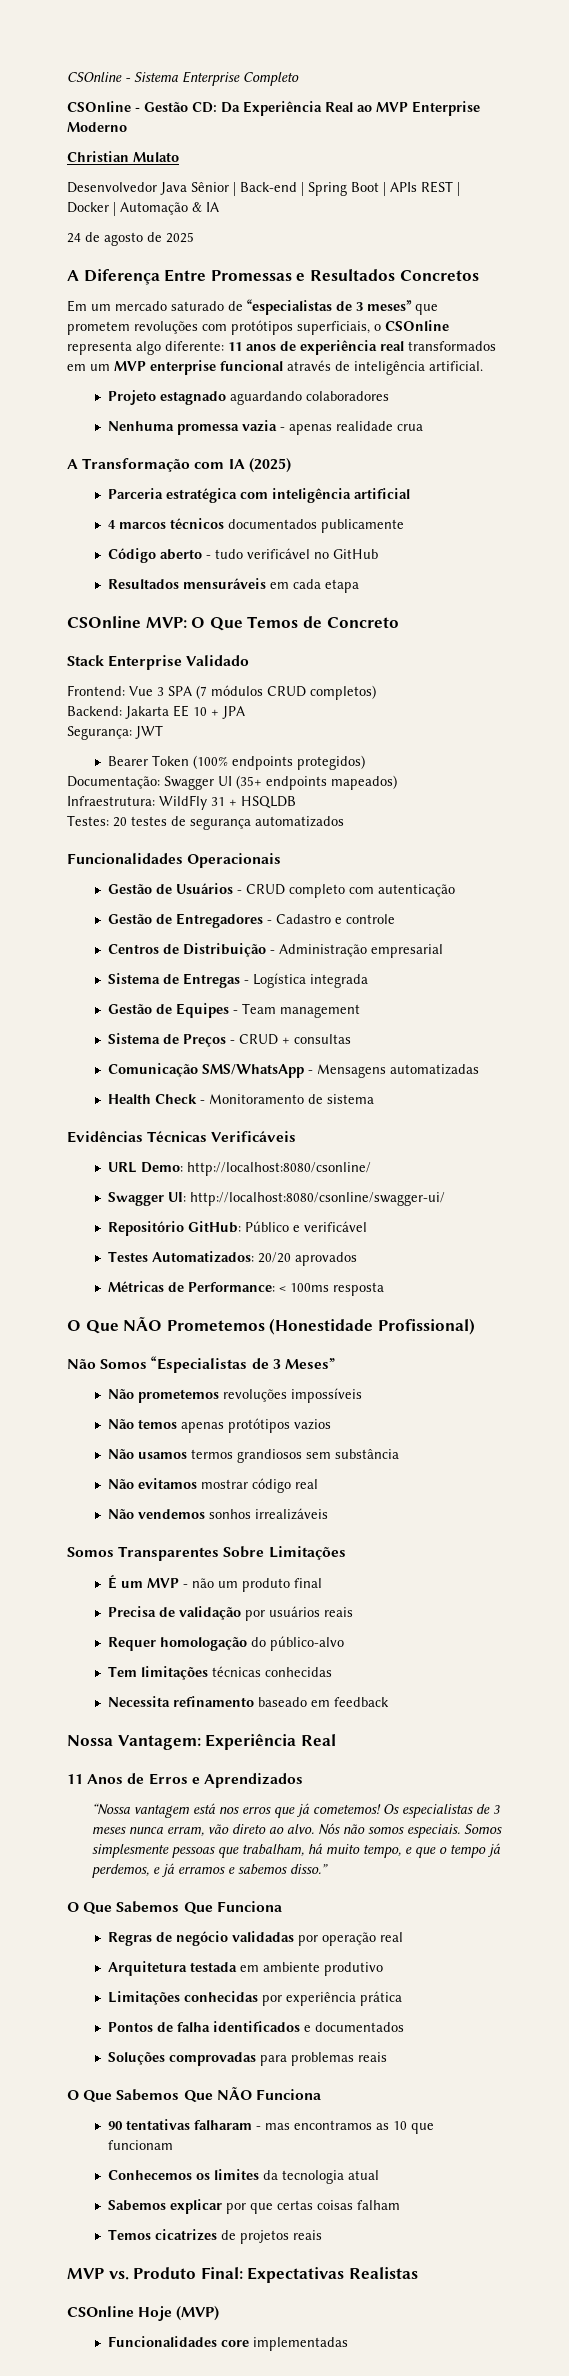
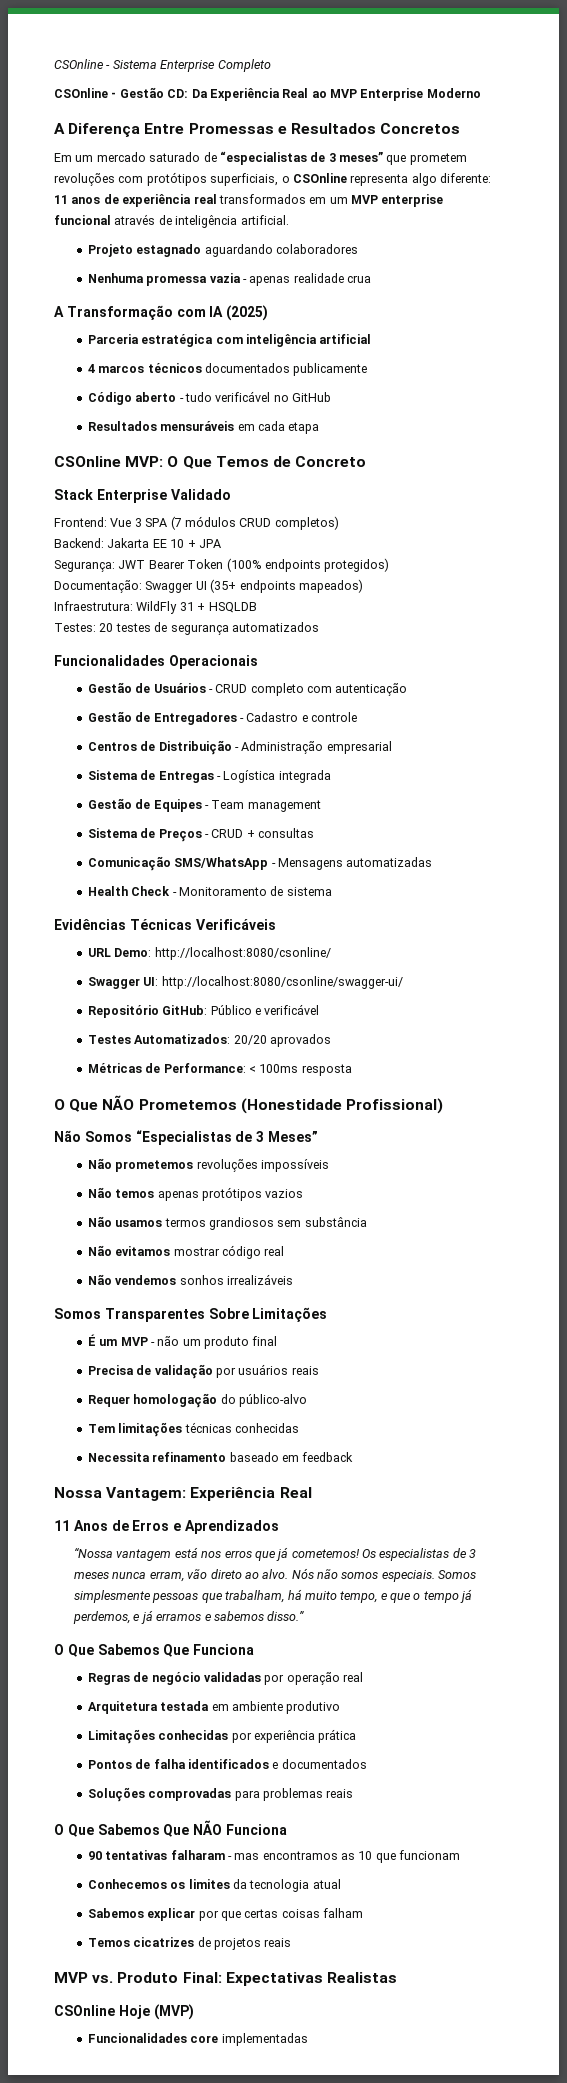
- Christian Mulato
- Desenvolvedor Java Sênior | Back-end | Spring Boot | APIs REST | Docker | Automação & IA
- 24 de agosto de 2025
- Segurança: JWT
- Bearer Token (100% endpoints protegidos)
+ Segurança: JWT Bearer Token (100% endpoints protegidos)

